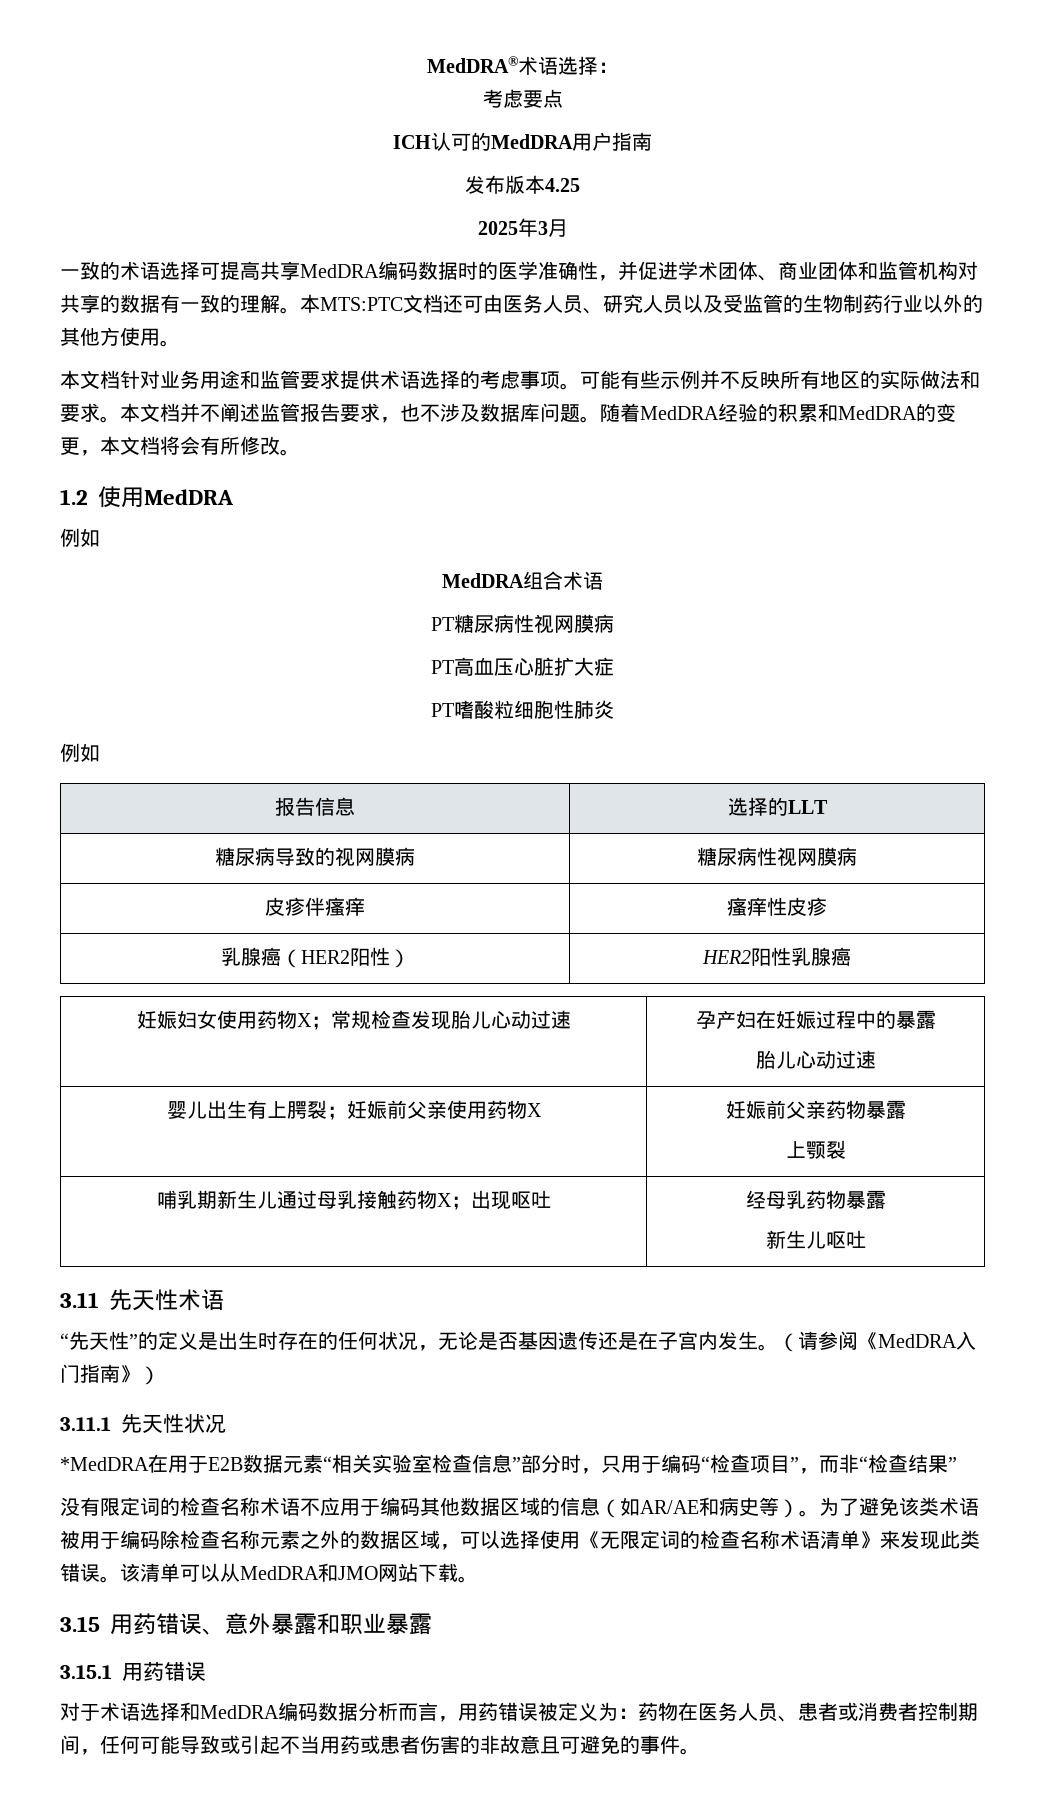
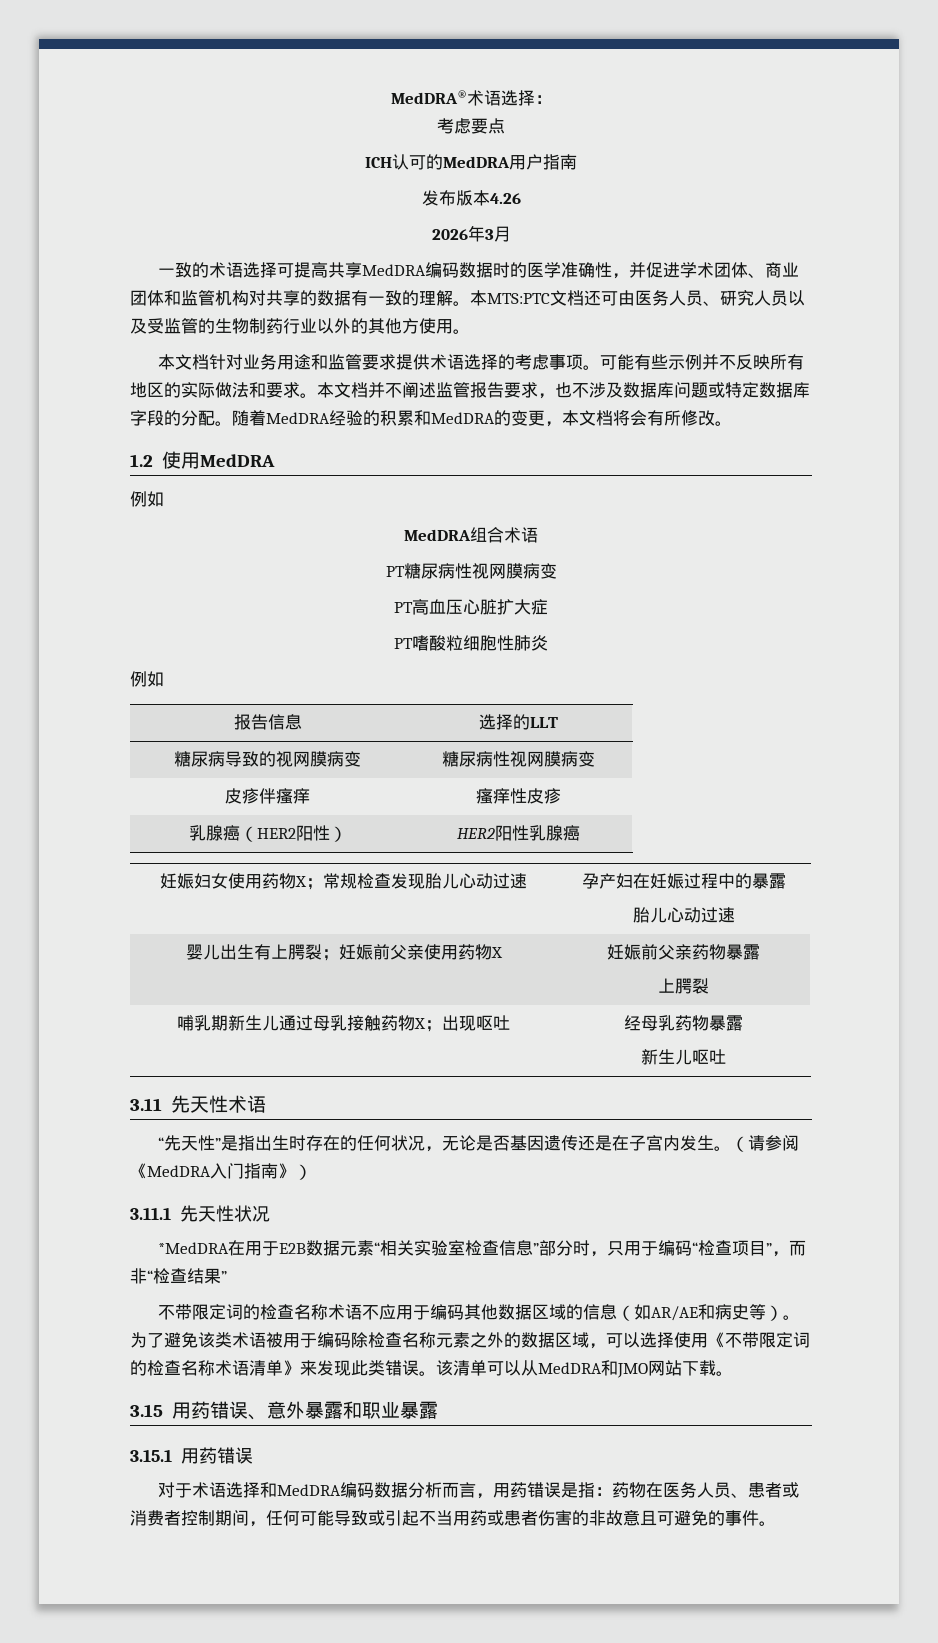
- 发布版本4.25
- 2025年3月
+ 发布版本4.26
+ 2026年3月
- 本文档并不阐述监管报告要求，也不涉及数据库问题。
+ 本文档并不阐述监管报告要求，也不涉及数据库问题或特定数据库字段的分配。
- PT糖尿病性视网膜病
+ PT糖尿病性视网膜病变
- 糖尿病导致的视网膜病 | 糖尿病性视网膜病
+ 糖尿病导致的视网膜病变 | 糖尿病性视网膜病变
  婴儿出生有上腭裂；妊娠前父亲使用药物X | 妊娠前父亲药物暴露
- 上颚裂
+ 上腭裂
- “先天性”的定义是出生时存在的任何状况，无论是否基因遗传还是在子宫内发生。
+ “先天性”是指出生时存在的任何状况，无论是否基因遗传还是在子宫内发生。
- 没有限定词的检查名称术语不应用于编码其他数据区域的信息（如AR/AE和病史等）。
+ 不带限定词的检查名称术语不应用于编码其他数据区域的信息（如AR/AE和病史等）。
- 为了避免该类术语被用于编码除检查名称元素之外的数据区域，可以选择使用《无限定词的检查名称术语清单》来发现此类错误。
+ 为了避免该类术语被用于编码除检查名称元素之外的数据区域，可以选择使用《不带限定词的检查名称术语清单》来发现此类错误。
- 对于术语选择和MedDRA编码数据分析而言，用药错误被定义为：药物在医务人员、患者或消费者控制期间，任何可能导致或引起不当用药或患者伤害的非故意且可避免的事件。
+ 对于术语选择和MedDRA编码数据分析而言，用药错误是指：药物在医务人员、患者或消费者控制期间，任何可能导致或引起不当用药或患者伤害的非故意且可避免的事件。

